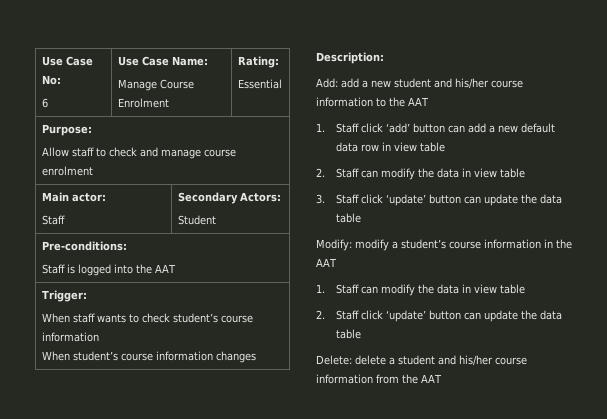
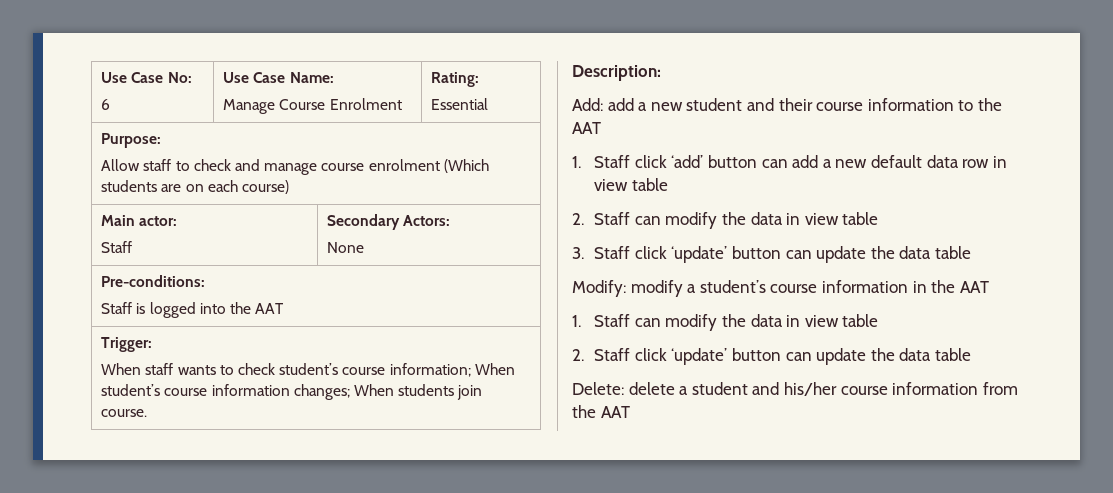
  Purpose:
- Allow staff to check and manage course enrolment
+ Allow staff to check and manage course enrolment (Which students are on each course)
  Main actor:
  Staff | Secondary Actors:
- Student
+ None
  Trigger:
- When staff wants to check student’s course information
- When student’s course information changes
+ When staff wants to check student’s course information; When student’s course information changes; When students join course.
- Add: add a new student and his/her course information to the AAT
+ Add: add a new student and their course information to the AAT

